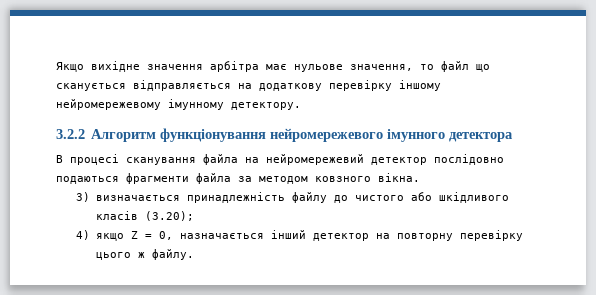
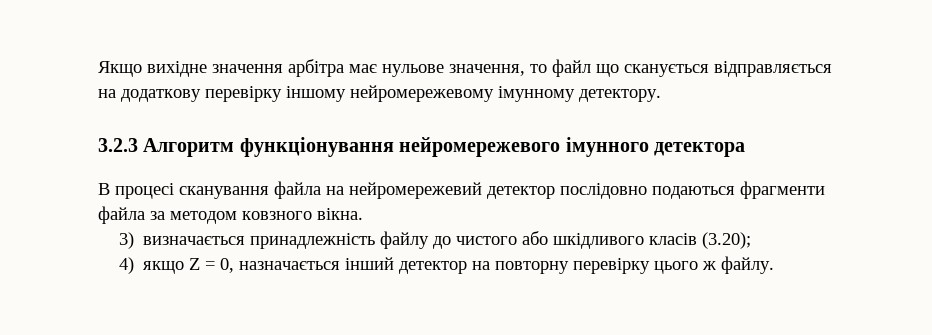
- 3.2.2 Алгоритм функціонування нейромережевого імунного детектора
+ 3.2.3 Алгоритм функціонування нейромережевого імунного детектора

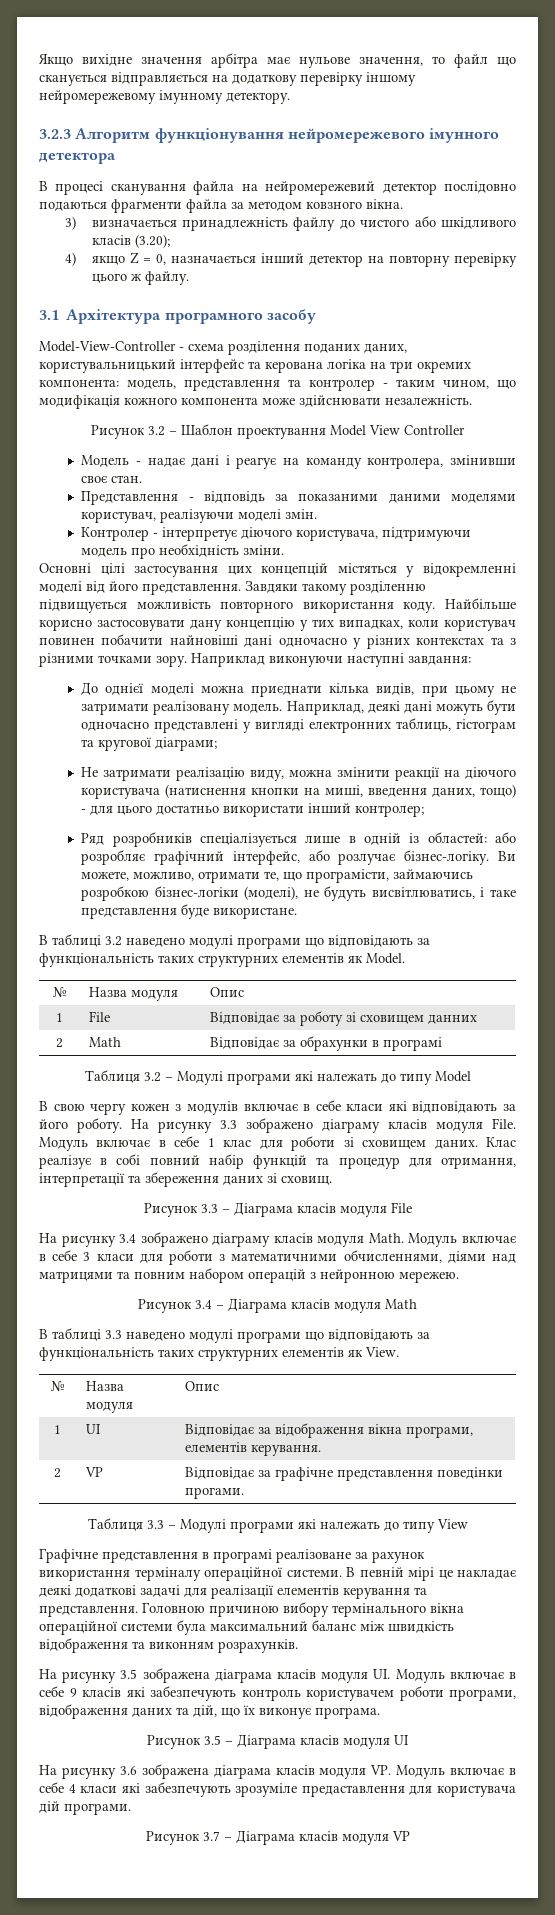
+ 3.1 Архітектура програмного засобу
+ Model-View-Controller - схема розділення поданих даних, користувальницький інтерфейс та керована логіка на три окремих компонента: модель, представлення та контролер - таким чином, що модифікація кожного компонента може здійснювати незалежність.
+ Рисунок 3.2 – Шаблон проектування Model View Controller
+ Модель - надає дані і реагує на команду контролера, змінивши своє стан.
+ Представлення - відповідь за показаними даними моделями користувач, реалізуючи моделі змін.
+ Контролер - інтерпретує діючого користувача, підтримуючи модель про необхідність зміни.
+ Основні цілі застосування цих концепцій містяться у відокремленні моделі від його представлення. Завдяки такому розділенню підвищується можливість повторного використання коду. Найбільше корисно застосовувати дану концепцію у тих випадках, коли користувач повинен побачити найновіші дані одночасно у різних контекстах та з різними точками зору. Наприклад виконуючи наступні завдання:
+ До однієї моделі можна приєднати кілька видів, при цьому не затримати реалізовану модель. Наприклад, деякі дані можуть бути одночасно представлені у вигляді електронних таблиць, гістограм та кругової діаграми;
+ Не затримати реалізацію виду, можна змінити реакції на діючого користувача (натиснення кнопки на миші, введення даних, тощо) - для цього достатньо використати інший контролер;
+ Ряд розробників спеціалізується лише в одній із областей: або розробляє графічний інтерфейс, або розлучає бізнес-логіку. Ви можете, можливо, отримати те, що програмісти, займаючись розробкою бізнес-логіки (моделі), не будуть висвітлюватись, і таке представлення буде використане.
+ В таблиці 3.2 наведено модулі програми що відповідають за функціональність таких структурних елементів як Model.
+ № | Назва модуля | Опис
+ 1 | File | Відповідає за роботу зі сховищем данних
+ 2 | Math | Відповідає за обрахунки в програмі
+ Таблиця 3.2 – Модулі програми які належать до типу Model
+ В свою чергу кожен з модулів включає в себе класи які відповідають за його роботу. На рисунку 3.3 зображено діаграму класів модуля File. Модуль включає в себе 1 клас для роботи зі сховищем даних. Клас реалізує в собі повний набір функцій та процедур для отримання, інтерпретації та збереження даних зі сховищ.
+ Рисунок 3.3 – Діаграма класів модуля File
+ На рисунку 3.4 зображено діаграму класів модуля Math. Модуль включає в себе 3 класи для роботи з математичними обчисленнями, діями над матрицями та повним набором операцій з нейронною мережею.
+ Рисунок 3.4 – Діаграма класів модуля Math
+ В таблиці 3.3 наведено модулі програми що відповідають за функціональність таких структурних елементів як View.
+ № | Назва модуля | Опис
+ 1 | UI | Відповідає за відображення вікна програми, елементів керування.
+ 2 | VP | Відповідає за графічне представлення поведінки прогами.
+ Таблиця 3.3 – Модулі програми які належать до типу View
+ Графічне представлення в програмі реалізоване за рахунок використання терміналу операційної системи. В певній мірі це накладає деякі додаткові задачі для реалізації елементів керування та представлення. Головною причиною вибору термінального вікна операційної системи була максимальний баланс між швидкість відображення та виконням розрахунків.
+ На рисунку 3.5 зображена діаграма класів модуля UI. Модуль включає в себе 9 класів які забезпечують контроль користувачем роботи програми, відображення даних та дій, що їх виконує програма.
+ Рисунок 3.5 – Діаграма класів модуля UI
+ На рисунку 3.6 зображена діаграма класів модуля VP. Модуль включає в себе 4 класи які забезпечують зрозуміле предаставлення для користувача дій програми.
+ Рисунок 3.7 – Діаграма класів модуля VP

